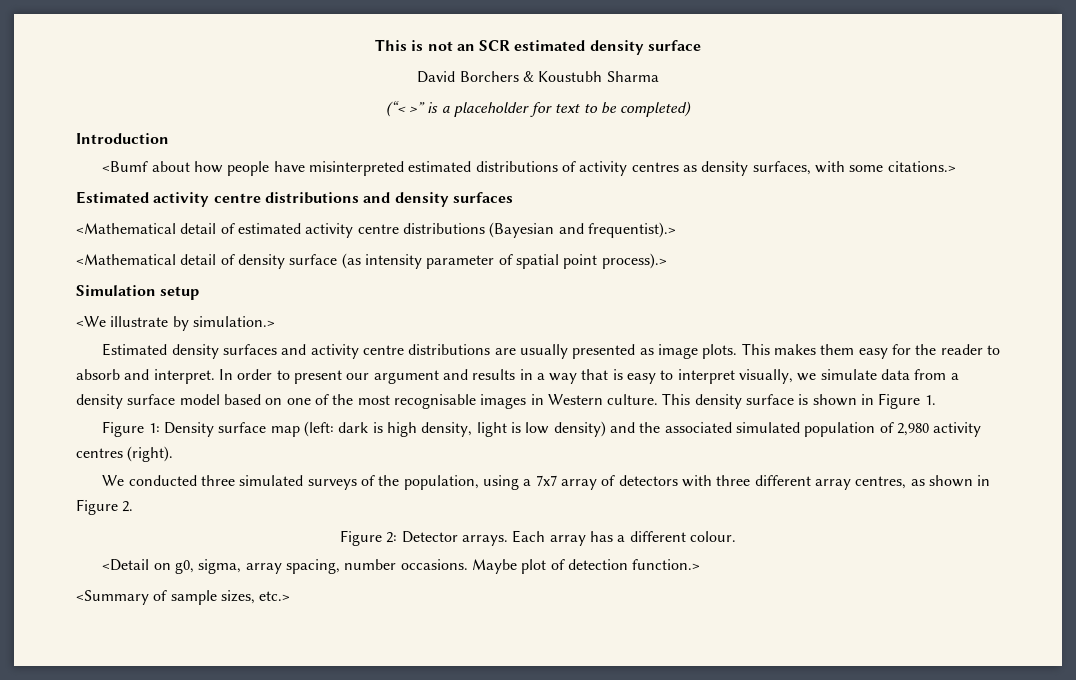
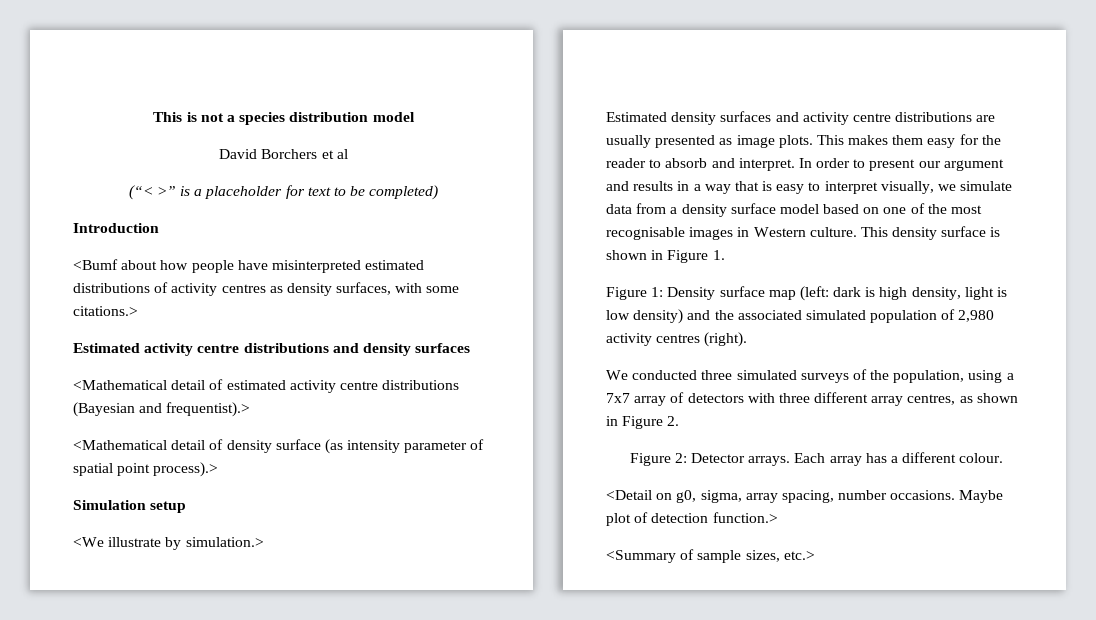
- This is not an SCR estimated density surface
+ This is not a species distribution model
- David Borchers & Koustubh Sharma
+ David Borchers et al

